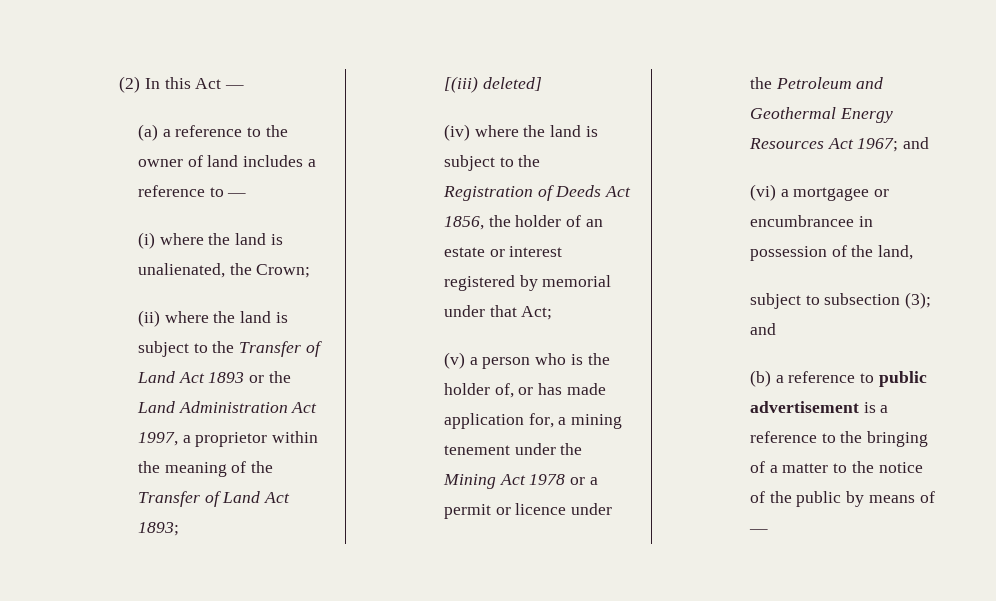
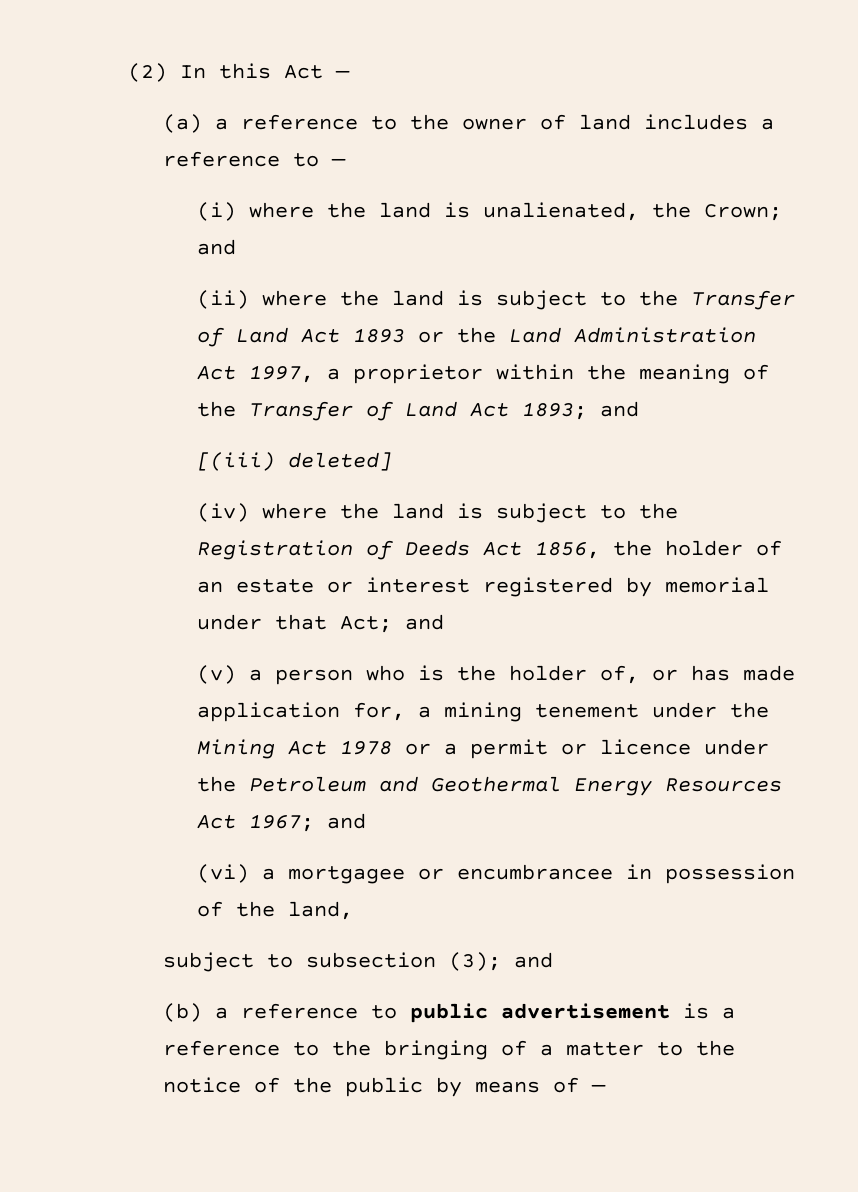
- (i) where the land is unalienated, the Crown;
+ (i) where the land is unalienated, the Crown; and
- (ii) where the land is subject to the Transfer of Land Act 1893 or the Land Administration Act 1997, a proprietor within the meaning of the Transfer of Land Act 1893;
+ (ii) where the land is subject to the Transfer of Land Act 1893 or the Land Administration Act 1997, a proprietor within the meaning of the Transfer of Land Act 1893; and
- (iv) where the land is subject to the Registration of Deeds Act 1856, the holder of an estate or interest registered by memorial under that Act;
+ (iv) where the land is subject to the Registration of Deeds Act 1856, the holder of an estate or interest registered by memorial under that Act; and

